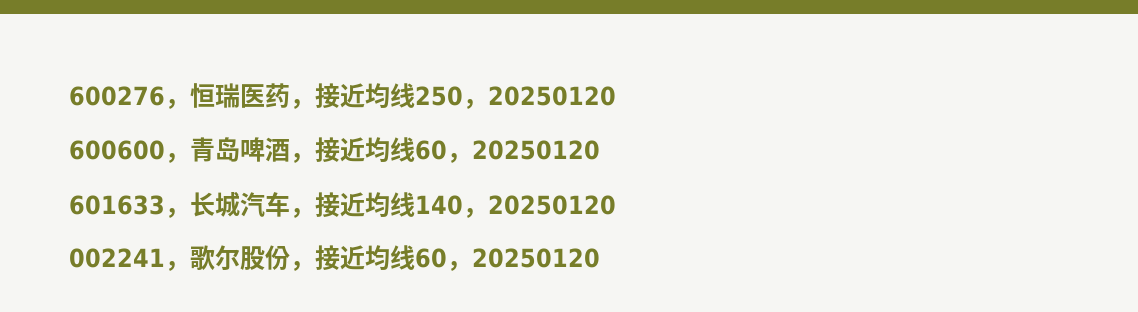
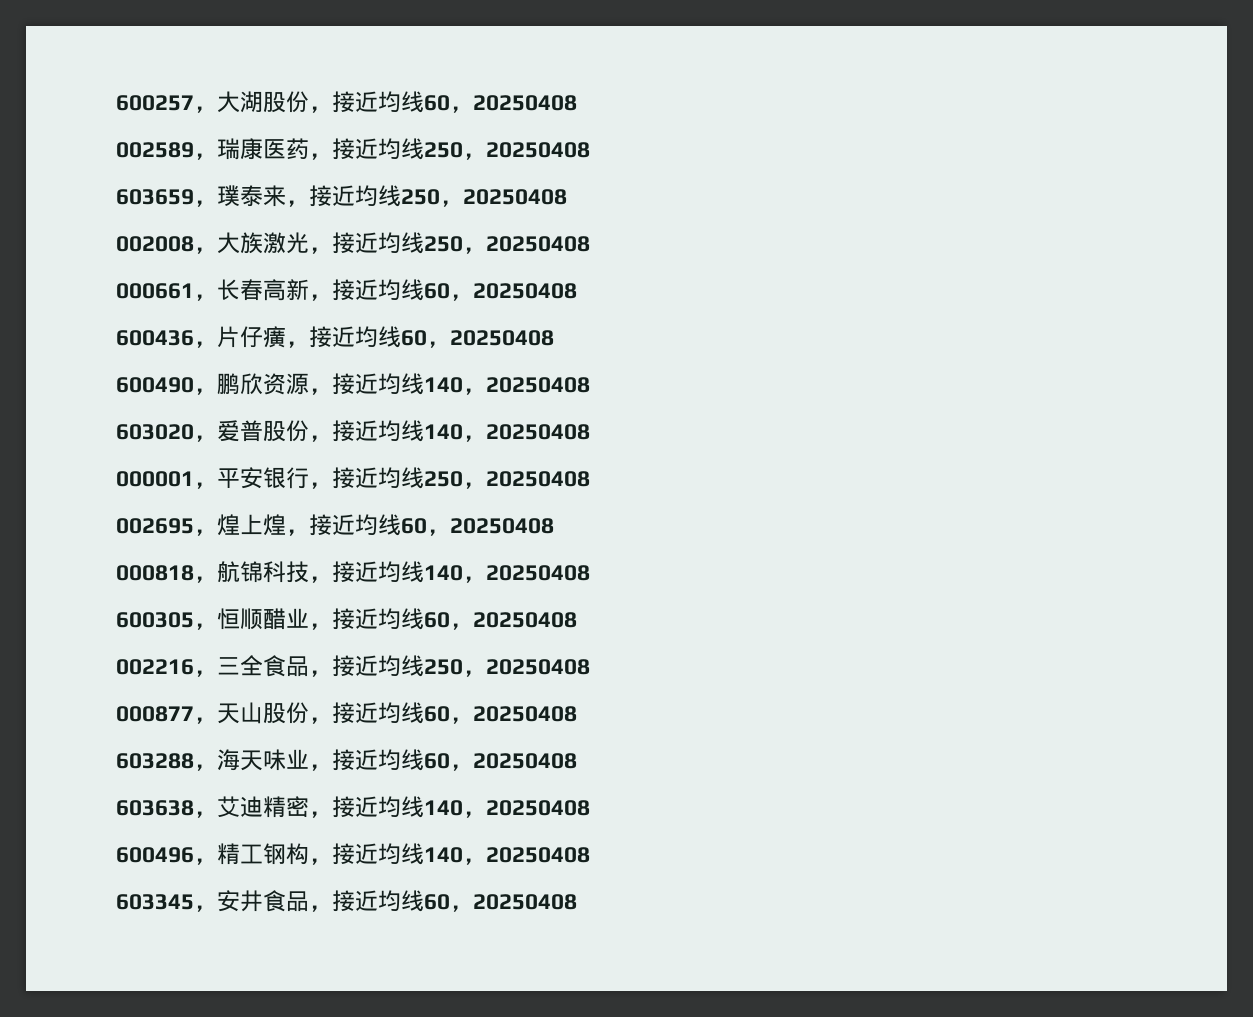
- 600276，恒瑞医药，接近均线250，20250120
- 600600，青岛啤酒，接近均线60，20250120
- 601633，长城汽车，接近均线140，20250120
- 002241，歌尔股份，接近均线60，20250120
+ 600257，大湖股份，接近均线60，20250408
+ 002589，瑞康医药，接近均线250，20250408
+ 603659，璞泰来，接近均线250，20250408
+ 002008，大族激光，接近均线250，20250408
+ 000661，长春高新，接近均线60，20250408
+ 600436，片仔癀，接近均线60，20250408
+ 600490，鹏欣资源，接近均线140，20250408
+ 603020，爱普股份，接近均线140，20250408
+ 000001，平安银行，接近均线250，20250408
+ 002695，煌上煌，接近均线60，20250408
+ 000818，航锦科技，接近均线140，20250408
+ 600305，恒顺醋业，接近均线60，20250408
+ 002216，三全食品，接近均线250，20250408
+ 000877，天山股份，接近均线60，20250408
+ 603288，海天味业，接近均线60，20250408
+ 603638，艾迪精密，接近均线140，20250408
+ 600496，精工钢构，接近均线140，20250408
+ 603345，安井食品，接近均线60，20250408

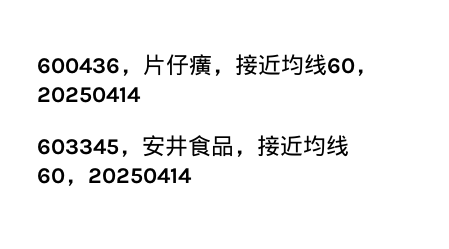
- 600257，大湖股份，接近均线60，20250408
- 002589，瑞康医药，接近均线250，20250408
- 603659，璞泰来，接近均线250，20250408
- 002008，大族激光，接近均线250，20250408
- 000661，长春高新，接近均线60，20250408
- 600436，片仔癀，接近均线60，20250408
- 600490，鹏欣资源，接近均线140，20250408
- 603020，爱普股份，接近均线140，20250408
- 000001，平安银行，接近均线250，20250408
- 002695，煌上煌，接近均线60，20250408
- 000818，航锦科技，接近均线140，20250408
- 600305，恒顺醋业，接近均线60，20250408
- 002216，三全食品，接近均线250，20250408
- 000877，天山股份，接近均线60，20250408
- 603288，海天味业，接近均线60，20250408
- 603638，艾迪精密，接近均线140，20250408
- 600496，精工钢构，接近均线140，20250408
+ 600436，片仔癀，接近均线60，20250414
- 603345，安井食品，接近均线60，20250408
+ 603345，安井食品，接近均线60，20250414

